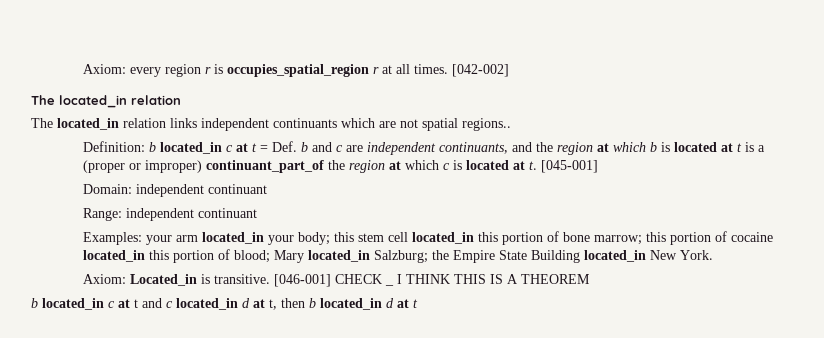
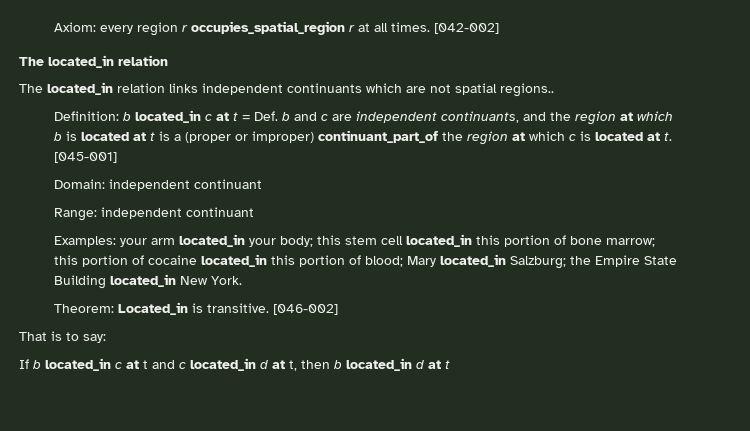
- Axiom: every region r is occupies_spatial_region r at all times.
+ Axiom: every region r occupies_spatial_region r at all times.
- Axiom: Located_in is transitive.
+ Theorem: Located_in is transitive.
- [046-001] CHECK _ I THINK THIS IS A THEOREM
- b located_in c at t and c located_in d at t, then b located_in d at t
+ [046-002]
+ That is to say:
+ If b located_in c at t and c located_in d at t, then b located_in d at t

